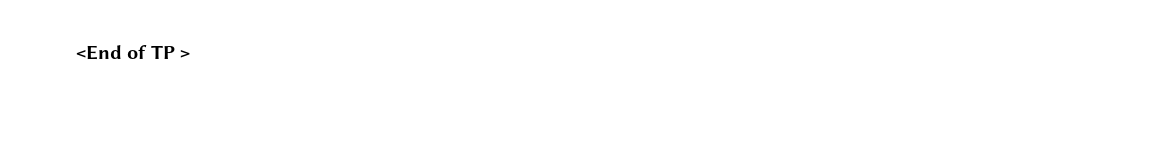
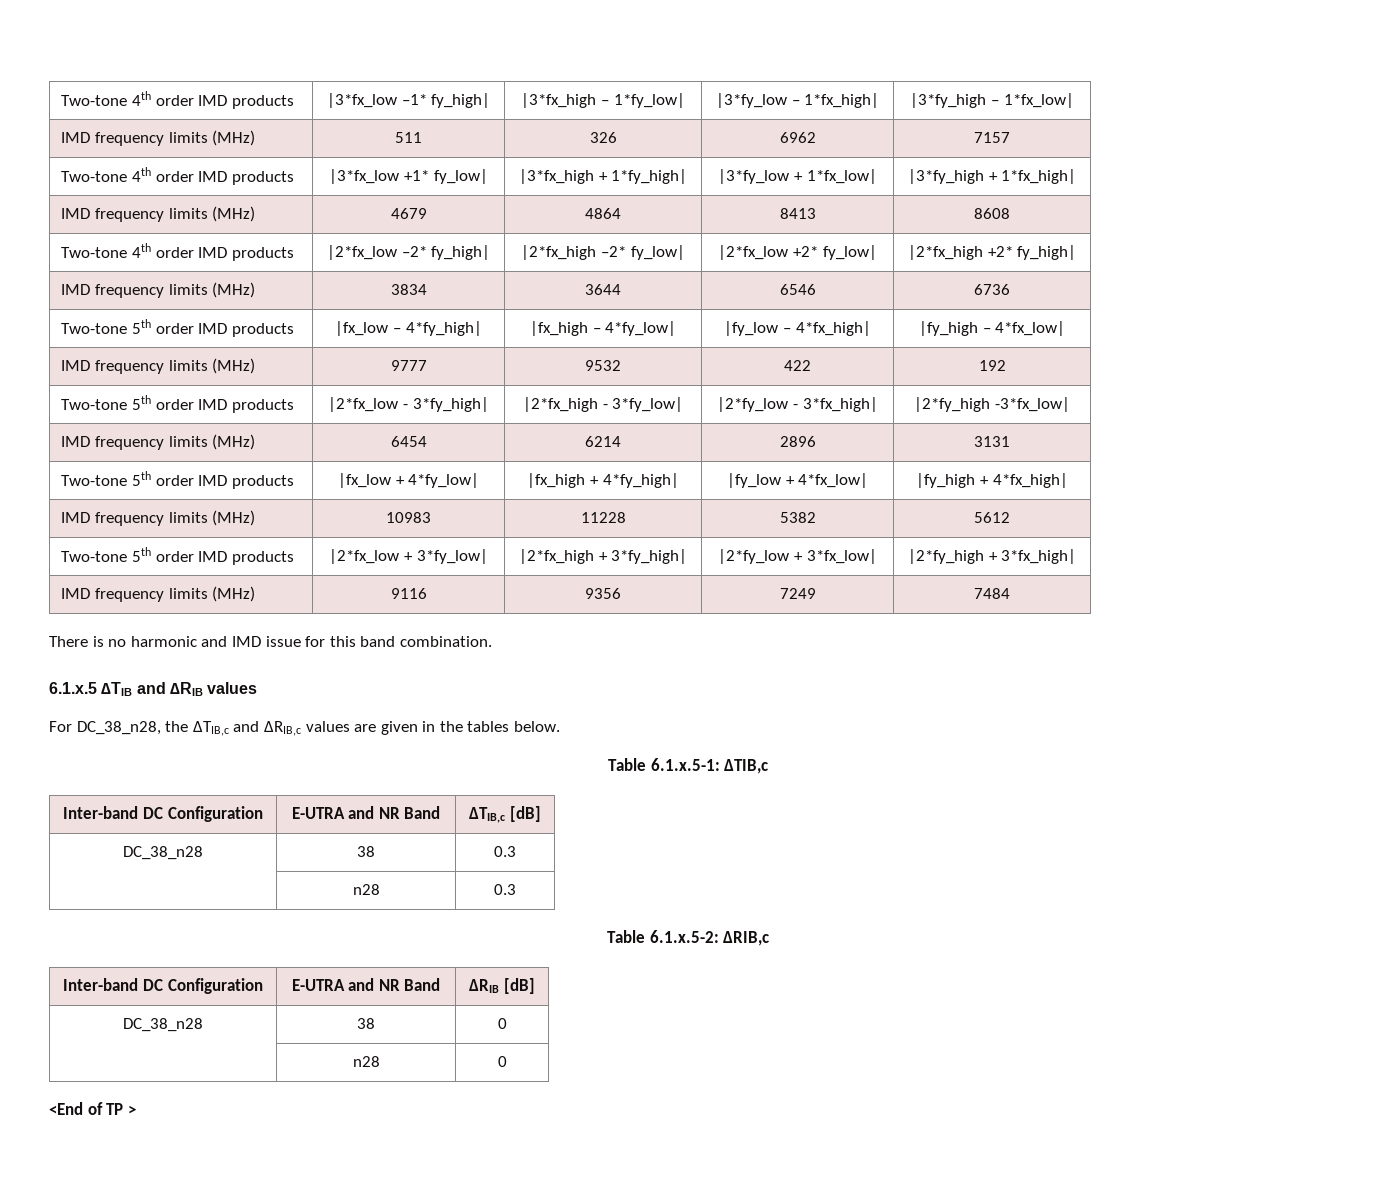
+ Two-tone 4th order IMD products | |3*fx_low –1* fy_high| | |3*fx_high – 1*fy_low| | |3*fy_low – 1*fx_high| | |3*fy_high – 1*fx_low|
+ IMD frequency limits (MHz) | 511 | 326 | 6962 | 7157
+ Two-tone 4th order IMD products | |3*fx_low +1* fy_low| | |3*fx_high + 1*fy_high| | |3*fy_low + 1*fx_low| | |3*fy_high + 1*fx_high|
+ IMD frequency limits (MHz) | 4679 | 4864 | 8413 | 8608
+ Two-tone 4th order IMD products | |2*fx_low –2* fy_high| | |2*fx_high –2* fy_low| | |2*fx_low +2* fy_low| | |2*fx_high +2* fy_high|
+ IMD frequency limits (MHz) | 3834 | 3644 | 6546 | 6736
+ Two-tone 5th order IMD products | |fx_low – 4*fy_high| | |fx_high – 4*fy_low| | |fy_low – 4*fx_high| | |fy_high – 4*fx_low|
+ IMD frequency limits (MHz) | 9777 | 9532 | 422 | 192
+ Two-tone 5th order IMD products | |2*fx_low - 3*fy_high| | |2*fx_high - 3*fy_low| | |2*fy_low - 3*fx_high| | |2*fy_high -3*fx_low|
+ IMD frequency limits (MHz) | 6454 | 6214 | 2896 | 3131
+ Two-tone 5th order IMD products | |fx_low + 4*fy_low| | |fx_high + 4*fy_high| | |fy_low + 4*fx_low| | |fy_high + 4*fx_high|
+ IMD frequency limits (MHz) | 10983 | 11228 | 5382 | 5612
+ Two-tone 5th order IMD products | |2*fx_low + 3*fy_low| | |2*fx_high + 3*fy_high| | |2*fy_low + 3*fx_low| | |2*fy_high + 3*fx_high|
+ IMD frequency limits (MHz) | 9116 | 9356 | 7249 | 7484
+ There is no harmonic and IMD issue for this band combination.
+ 6.1.x.5 ∆TIB and ∆RIB values
+ For DC_38_n28, the ΔTIB,c and ΔRIB,c values are given in the tables below.
+ Table 6.1.x.5-1: ΔTIB,c
+ Inter-band DC Configuration | E-UTRA and NR Band | ΔTIB,c [dB]
+ DC_38_n28 | 38 | 0.3
+ | n28 | 0.3
+ Table 6.1.x.5-2: ΔRIB,c
+ Inter-band DC Configuration | E-UTRA and NR Band | ΔRIB [dB]
+ DC_38_n28 | 38 | 0
+ | n28 | 0

